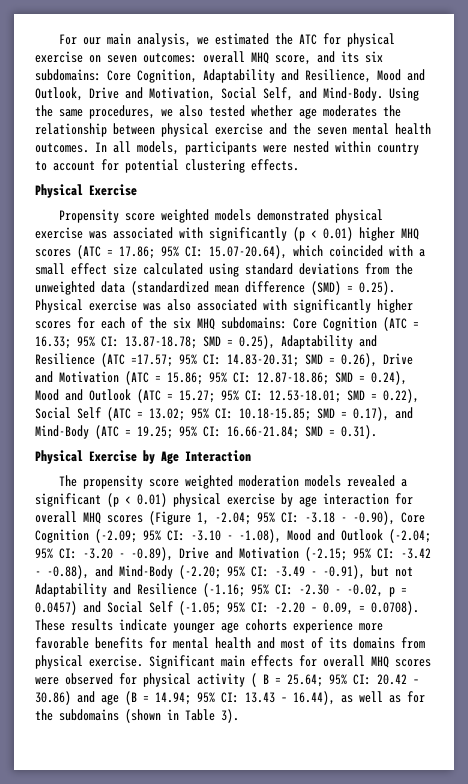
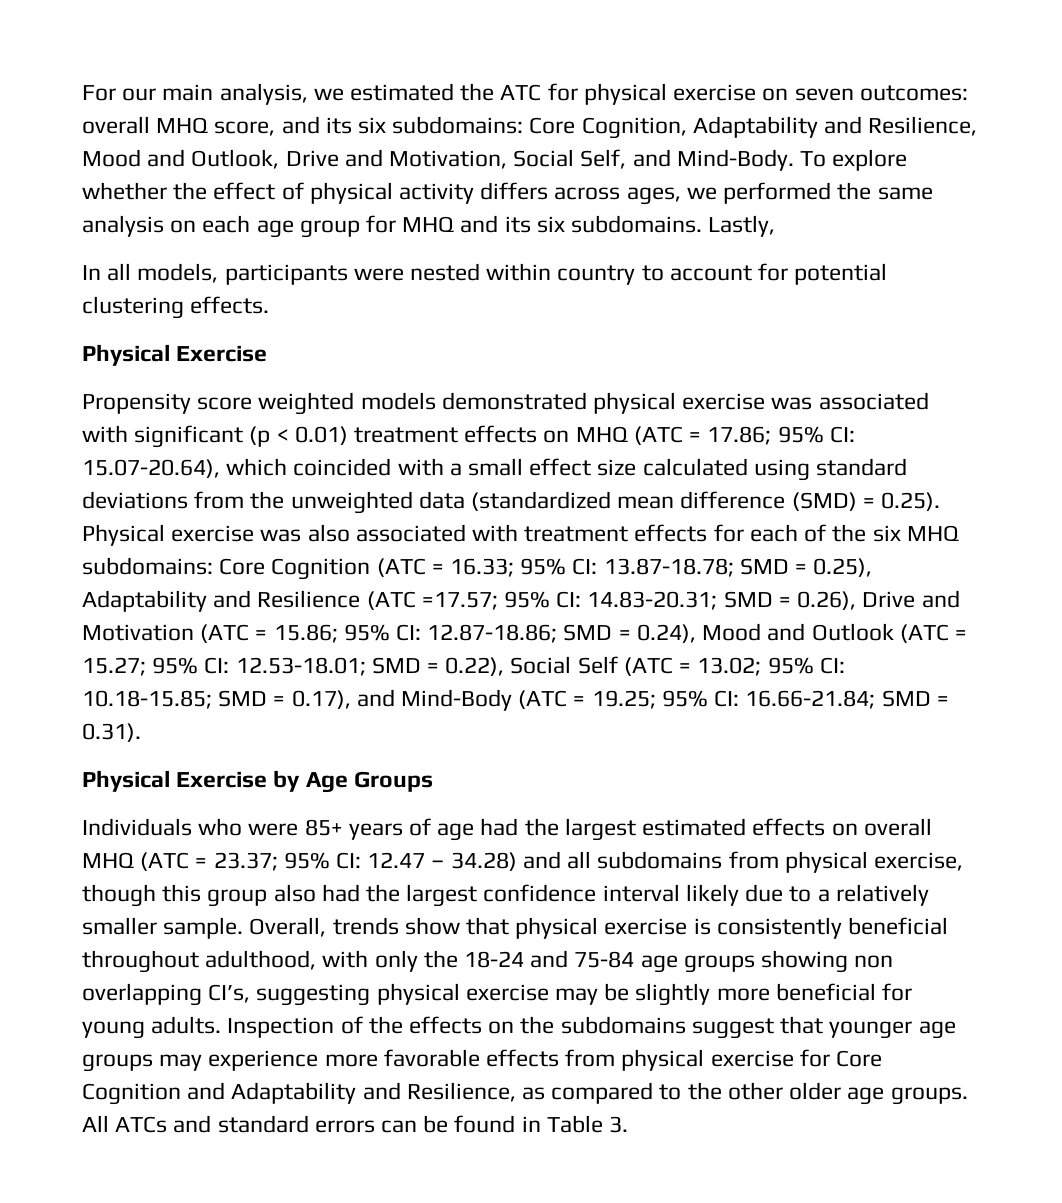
- Using the same procedures, we also tested whether age moderates the relationship between physical exercise and the seven mental health outcomes. In all models, participants were nested within country to account for potential clustering effects.
+ To explore whether the effect of physical activity differs across ages, we performed the same analysis on each age group for MHQ and its six subdomains. Lastly,
+ In all models, participants were nested within country to account for potential clustering effects.
- Propensity score weighted models demonstrated physical exercise was associated with significantly (p < 0.01) higher MHQ scores (ATC = 17.86;
+ Propensity score weighted models demonstrated physical exercise was associated with significant (p < 0.01) treatment effects on MHQ (ATC = 17.86;
- 15.07-20.64), which coincided with a small effect size calculated using standard deviations from the unweighted data (standardized mean difference (SMD) = 0.25). Physical exercise was also associated with significantly higher scores for each of the six MHQ subdomains:
+ 15.07-20.64), which coincided with a small effect size calculated using standard deviations from the unweighted data (standardized mean difference (SMD) = 0.25). Physical exercise was also associated with treatment effects for each of the six MHQ subdomains:
- Physical Exercise by Age Interaction
- The propensity score weighted moderation models revealed a significant (p < 0.01) physical exercise by age interaction for overall MHQ scores (Figure 1, -2.04; 95% CI: -3.18 - -0.90), Core Cognition (-2.09; 95% CI: -3.10 - -1.08), Mood and Outlook (-2.04; 95% CI: -3.20 - -0.89), Drive and Motivation (-2.15; 95% CI: -3.42 - -0.88), and Mind-Body (-2.20; 95% CI: -3.49 - -0.91), but not Adaptability and Resilience (-1.16; 95% CI: -2.30 - -0.02, p = 0.0457) and Social Self (-1.05; 95% CI: -2.20 – 0.09, = 0.0708). These results indicate younger age cohorts experience more favorable benefits for mental health and most of its domains from physical exercise. Significant main effects for overall MHQ scores were observed for physical activity ( B = 25.64; 95% CI: 20.42 – 30.86) and age (B = 14.94; 95% CI: 13.43 – 16.44), as well as for the subdomains (shown in Table 3).
+ Physical Exercise by Age Groups
+ Individuals who were 85+ years of age had the largest estimated effects on overall MHQ (ATC = 23.37; 95% CI: 12.47 – 34.28) and all subdomains from physical exercise, though this group also had the largest confidence interval likely due to a relatively smaller sample. Overall, trends show that physical exercise is consistently beneficial throughout adulthood, with only the 18-24 and 75-84 age groups showing non overlapping CI’s, suggesting physical exercise may be slightly more beneficial for young adults. Inspection of the effects on the subdomains suggest that younger age groups may experience more favorable effects from physical exercise for Core Cognition and Adaptability and Resilience, as compared to the other older age groups. All ATCs and standard errors can be found in Table 3.

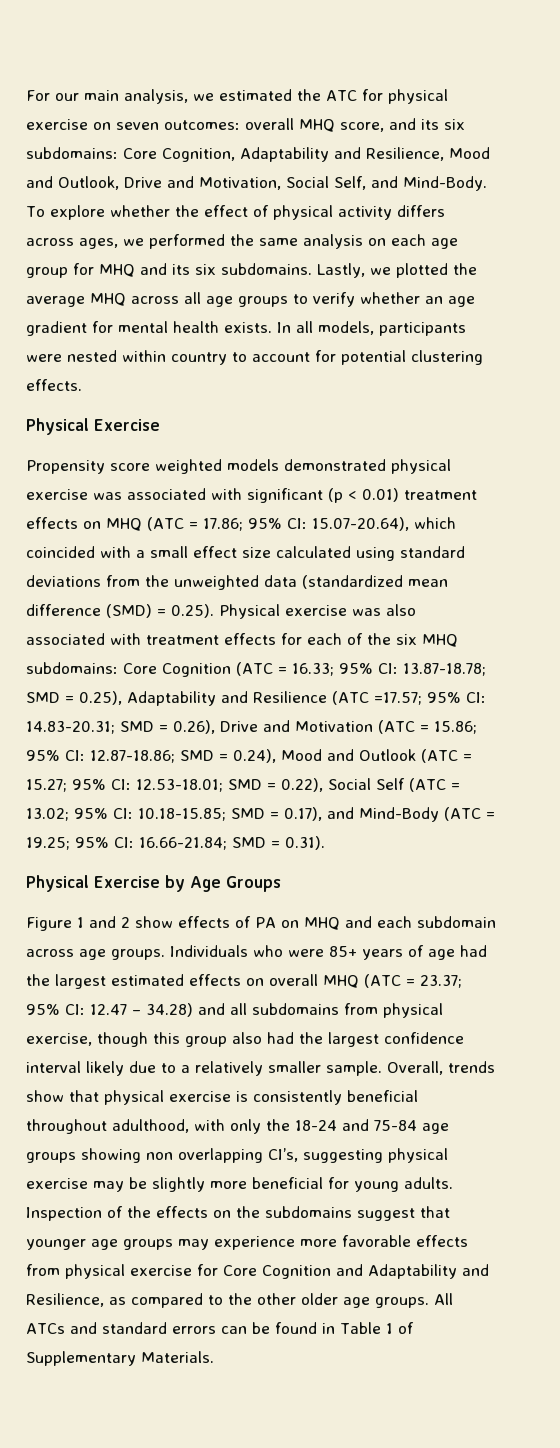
- Lastly,
- In all models, participants were nested within country to account for potential clustering effects.
+ Lastly, we plotted the average MHQ across all age groups to verify whether an age gradient for mental health exists. In all models, participants were nested within country to account for potential clustering effects.
+ Figure 1 and 2 show effects of PA on MHQ and each subdomain across age groups.
- All ATCs and standard errors can be found in Table 3.
+ All ATCs and standard errors can be found in Table 1 of Supplementary Materials.

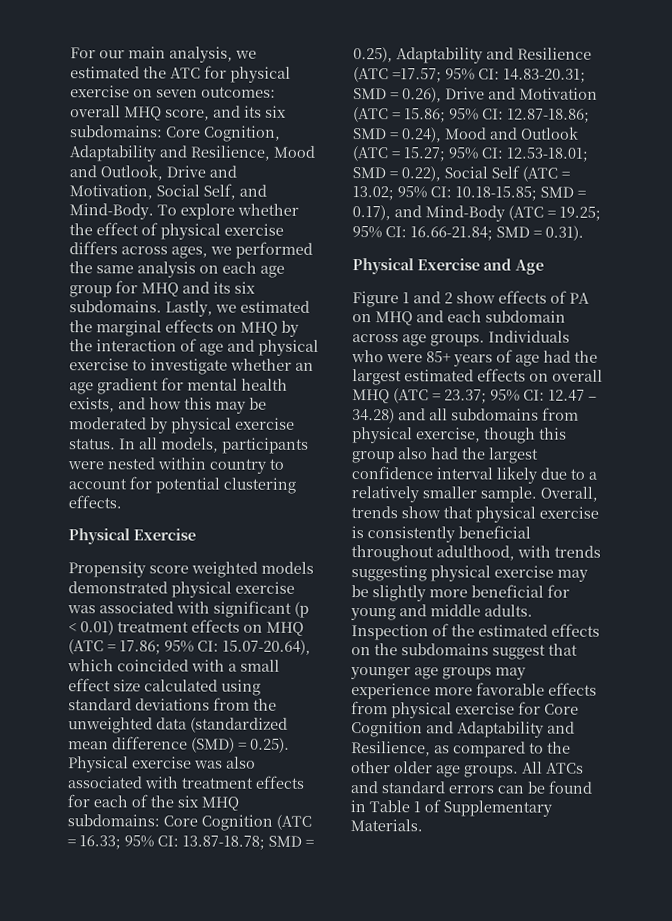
- To explore whether the effect of physical activity differs across ages, we performed the same analysis on each age group for MHQ and its six subdomains.
+ To explore whether the effect of physical exercise differs across ages, we performed the same analysis on each age group for MHQ and its six subdomains.
- Lastly, we plotted the average MHQ across all age groups to verify whether an age gradient for mental health exists.
+ Lastly, we estimated the marginal effects on MHQ by the interaction of age and physical exercise to investigate whether an age gradient for mental health exists, and how this may be moderated by physical exercise status.
- Physical Exercise by Age Groups
+ Physical Exercise and Age
- Overall, trends show that physical exercise is consistently beneficial throughout adulthood, with only the 18-24 and 75-84 age groups showing non overlapping CI’s, suggesting physical exercise may be slightly more beneficial for young adults.
+ Overall, trends show that physical exercise is consistently beneficial throughout adulthood, with trends suggesting physical exercise may be slightly more beneficial for young and middle adults.
- Inspection of the effects on the subdomains suggest that younger age groups may experience more favorable effects from physical exercise for Core Cognition and Adaptability and Resilience, as compared to the other older age groups.
+ Inspection of the estimated effects on the subdomains suggest that younger age groups may experience more favorable effects from physical exercise for Core Cognition and Adaptability and Resilience, as compared to the other older age groups.

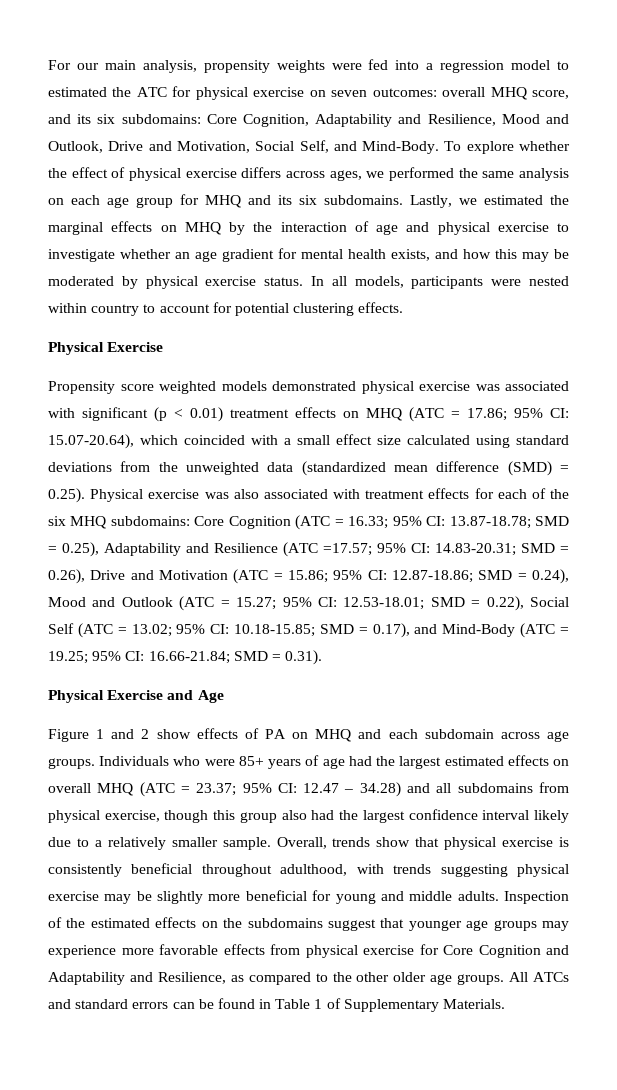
- For our main analysis, we estimated the ATC for physical exercise on seven outcomes: overall MHQ score, and its six subdomains: Core Cognition, Adaptability and Resilience, Mood and Outlook, Drive and Motivation, Social Self, and Mind-Body.
+ For our main analysis, propensity weights were fed into a regression model to estimated the ATC for physical exercise on seven outcomes: overall MHQ score, and its six subdomains: Core Cognition, Adaptability and Resilience, Mood and Outlook, Drive and Motivation, Social Self, and Mind-Body.

